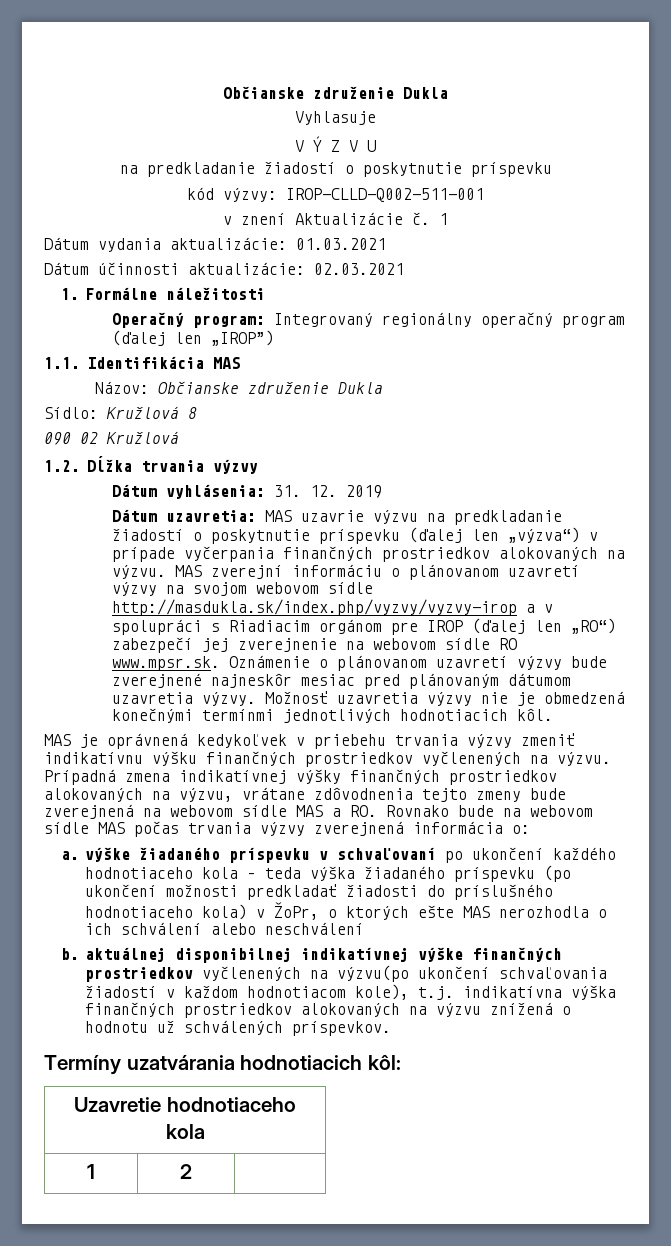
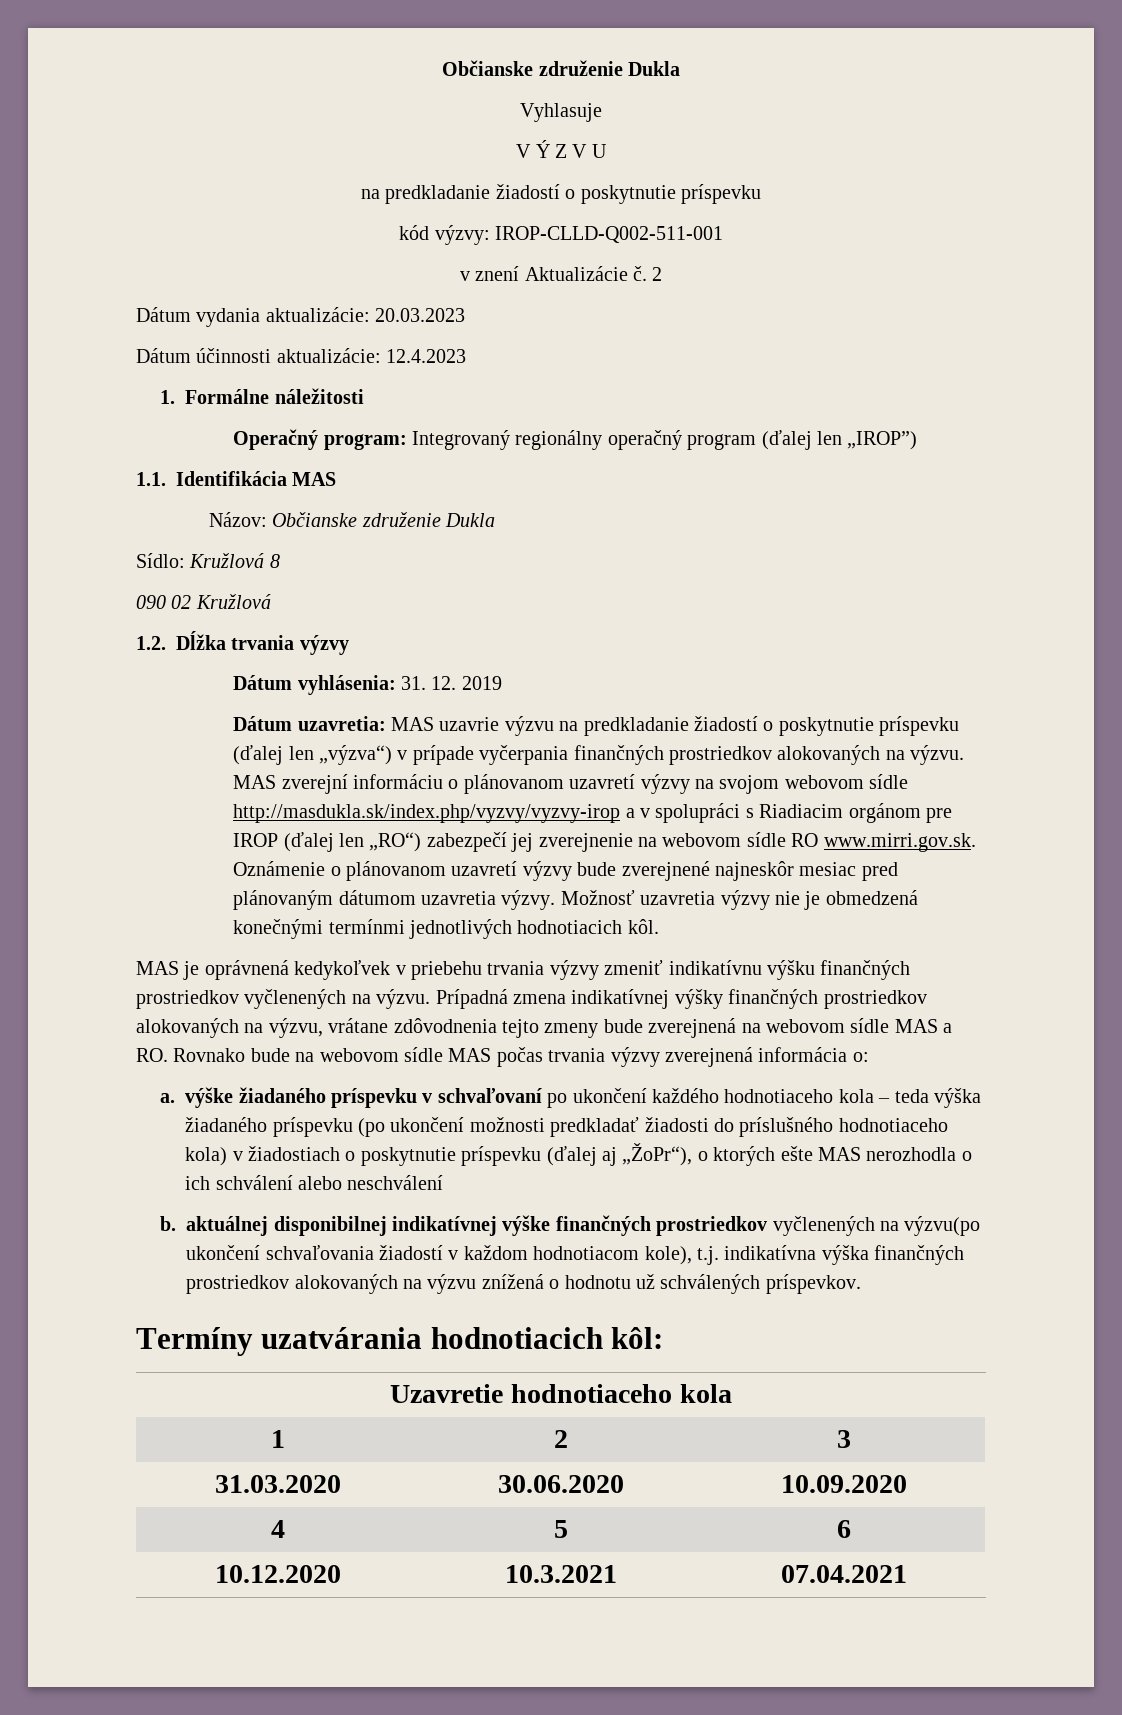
- v znení Aktualizácie č. 1
+ v znení Aktualizácie č. 2
- Dátum vydania aktualizácie: 01.03.2021
+ Dátum vydania aktualizácie: 20.03.2023
- Dátum účinnosti aktualizácie: 02.03.2021
+ Dátum účinnosti aktualizácie: 12.4.2023
- MAS zverejní informáciu o plánovanom uzavretí výzvy na svojom webovom sídle http://masdukla.sk/index.php/vyzvy/vyzvy-irop a v spolupráci s Riadiacim orgánom pre IROP (ďalej len „RO“) zabezpečí jej zverejnenie na webovom sídle RO www.mpsr.sk. Oznámenie o plánovanom uzavretí výzvy bude zverejnené najneskôr mesiac pred plánovaným dátumom uzavretia výzvy.
+ MAS zverejní informáciu o plánovanom uzavretí výzvy na svojom webovom sídle http://masdukla.sk/index.php/vyzvy/vyzvy-irop a v spolupráci s Riadiacim orgánom pre IROP (ďalej len „RO“) zabezpečí jej zverejnenie na webovom sídle RO www.mirri.gov.sk. Oznámenie o plánovanom uzavretí výzvy bude zverejnené najneskôr mesiac pred plánovaným dátumom uzavretia výzvy.
- a. výške žiadaného príspevku v schvaľovaní po ukončení každého hodnotiaceho kola – teda výška žiadaného príspevku (po ukončení možnosti predkladať žiadosti do príslušného hodnotiaceho kola) v ŽoPr, o ktorých ešte MAS nerozhodla o ich schválení alebo neschválení
+ a. výške žiadaného príspevku v schvaľovaní po ukončení každého hodnotiaceho kola – teda výška žiadaného príspevku (po ukončení možnosti predkladať žiadosti do príslušného hodnotiaceho kola) v žiadostiach o poskytnutie príspevku (ďalej aj „ŽoPr“), o ktorých ešte MAS nerozhodla o ich schválení alebo neschválení
- 1 | 2 |
+ 1 | 2 | 3
+ 31.03.2020 | 30.06.2020 | 10.09.2020
+ 4 | 5 | 6
+ 10.12.2020 | 10.3.2021 | 07.04.2021

